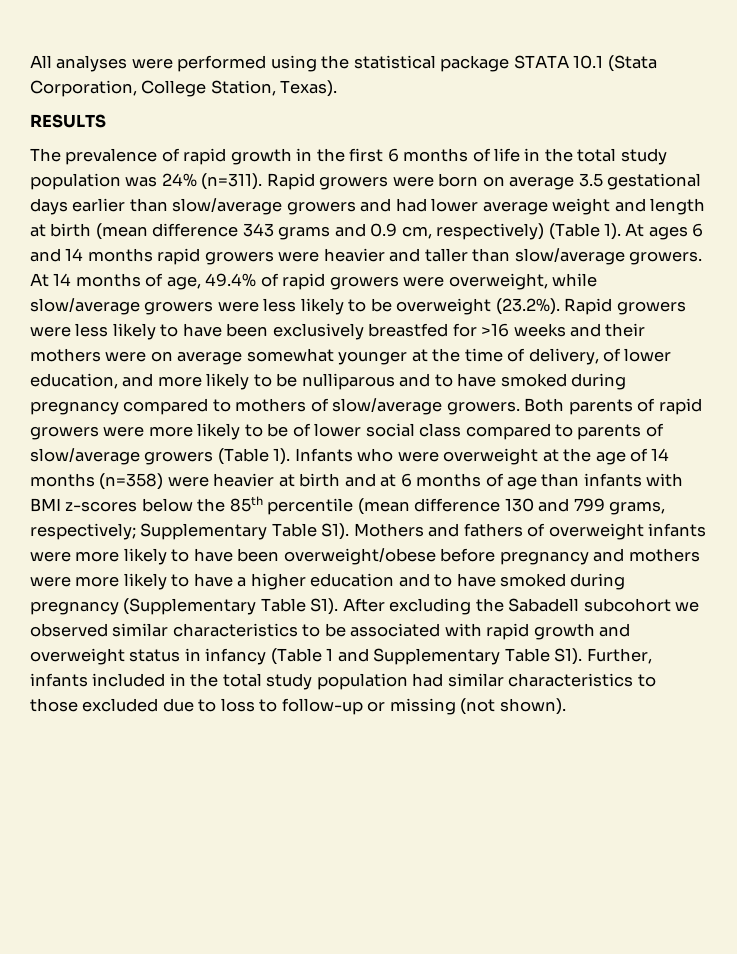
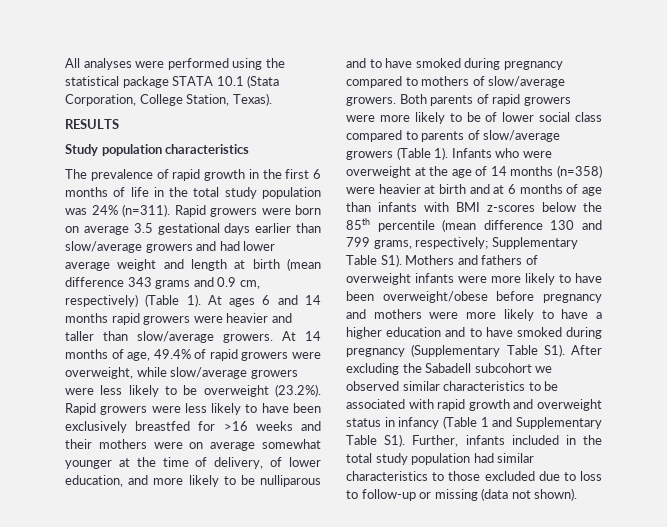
+ Study population characteristics
- Supplementary Table S1). Mothers and fathers of overweight infants were more likely to have been overweight/obese before pregnancy and mothers were more likely to have a higher education and to have smoked during pregnancy (Supplementary Table S1). After excluding the Sabadell subcohort we observed similar characteristics to be associated with rapid growth and overweight status in infancy (Table 1 and Supplementary Table S1). Further, infants included in the total study population had similar characteristics to those excluded due to loss to follow-up or missing (not shown).
+ Supplementary Table S1). Mothers and fathers of overweight infants were more likely to have been overweight/obese before pregnancy and mothers were more likely to have a higher education and to have smoked during pregnancy (Supplementary Table S1). After excluding the Sabadell subcohort we observed similar characteristics to be associated with rapid growth and overweight status in infancy (Table 1 and Supplementary Table S1). Further, infants included in the total study population had similar characteristics to those excluded due to loss to follow-up or missing (data not shown).

